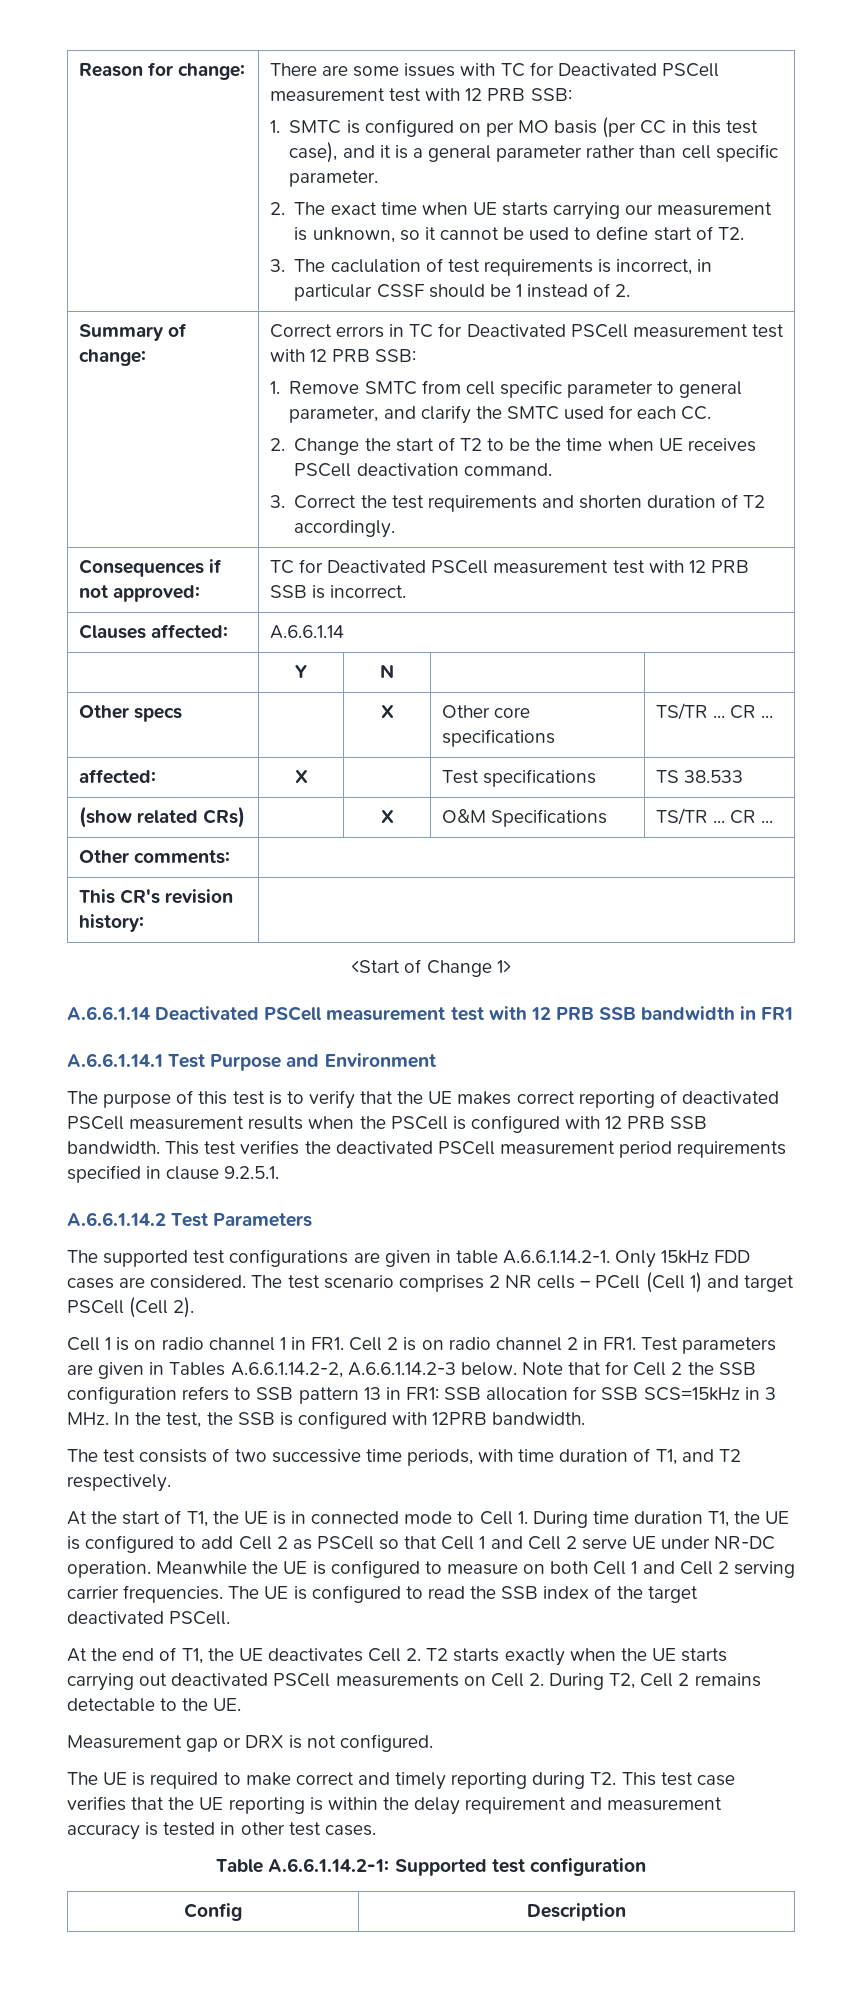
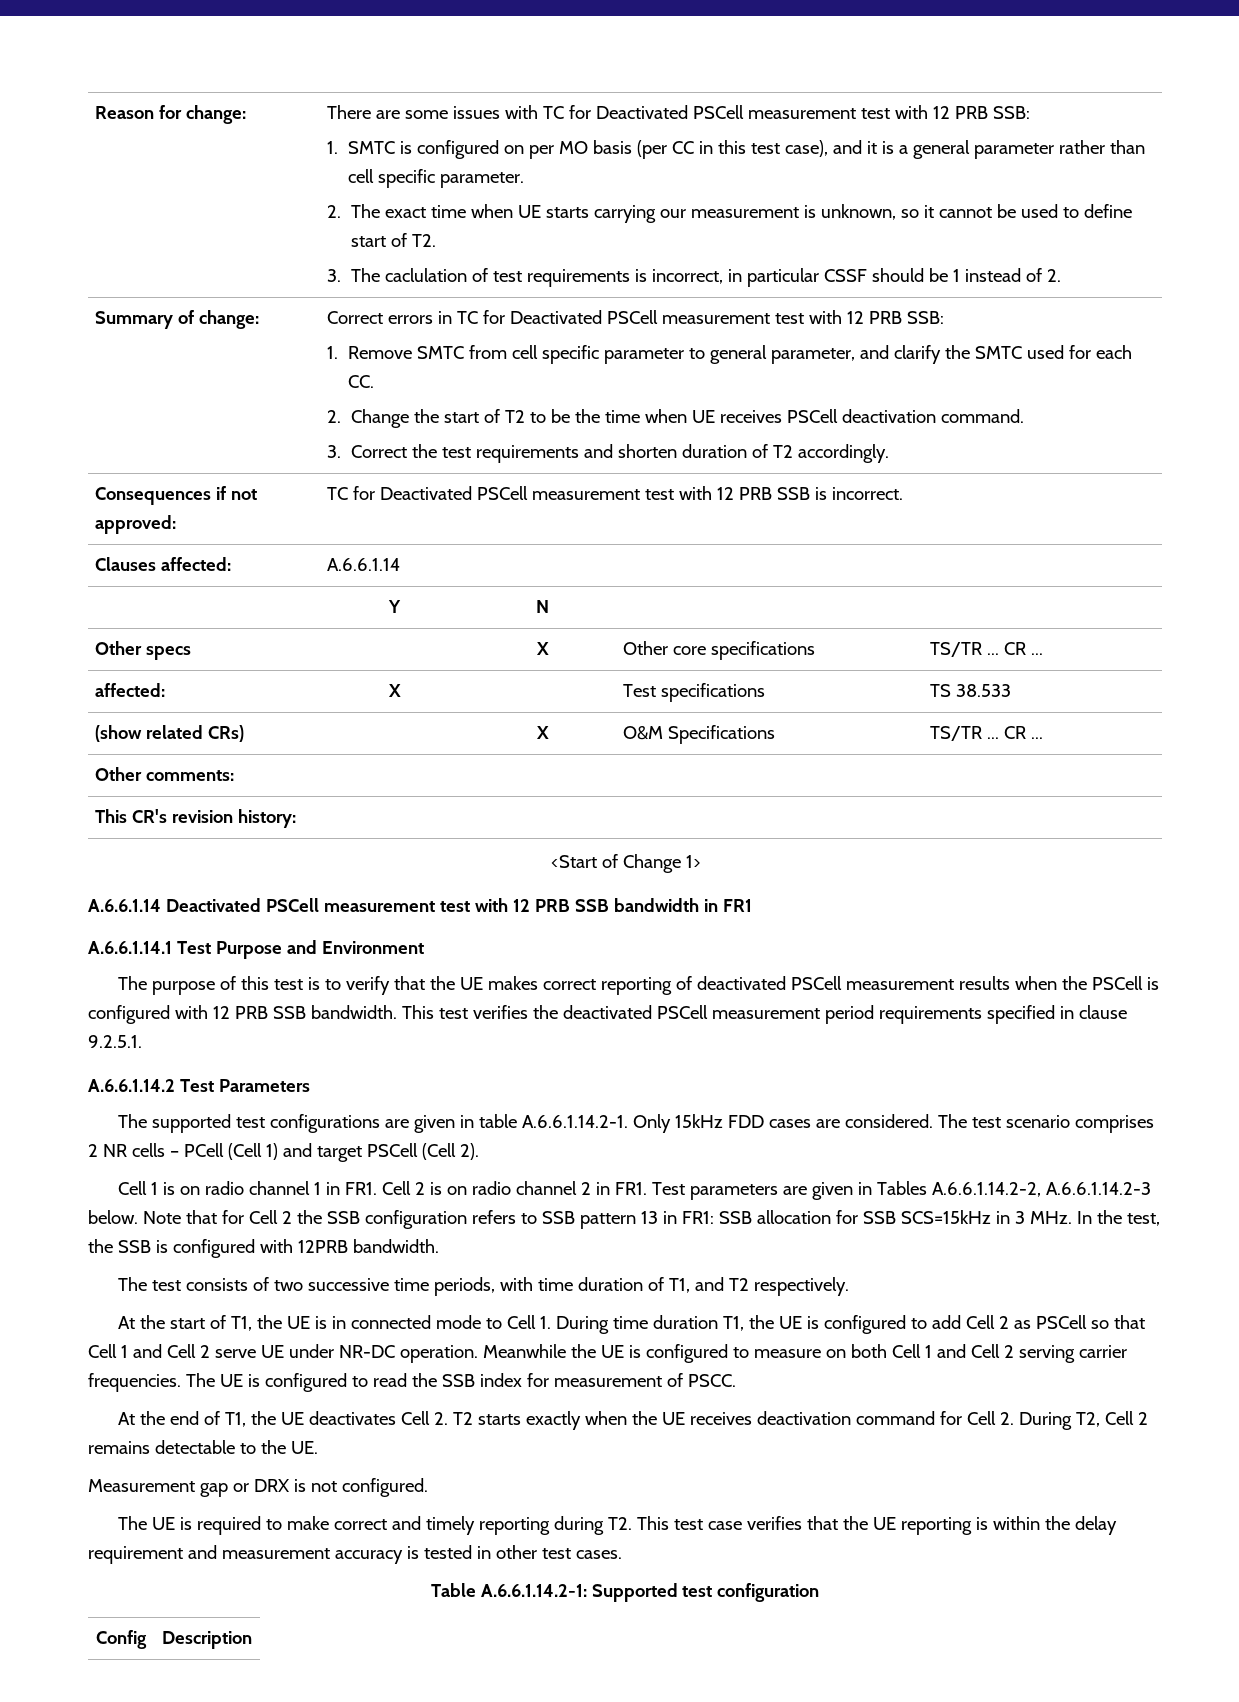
- The UE is configured to read the SSB index of the target deactivated PSCell.
+ The UE is configured to read the SSB index for measurement of PSCC.
- At the end of T1, the UE deactivates Cell 2. T2 starts exactly when the UE starts carrying out deactivated PSCell measurements on Cell 2. During T2, Cell 2 remains detectable to the UE.
+ At the end of T1, the UE deactivates Cell 2. T2 starts exactly when the UE receives deactivation command for Cell 2. During T2, Cell 2 remains detectable to the UE.

